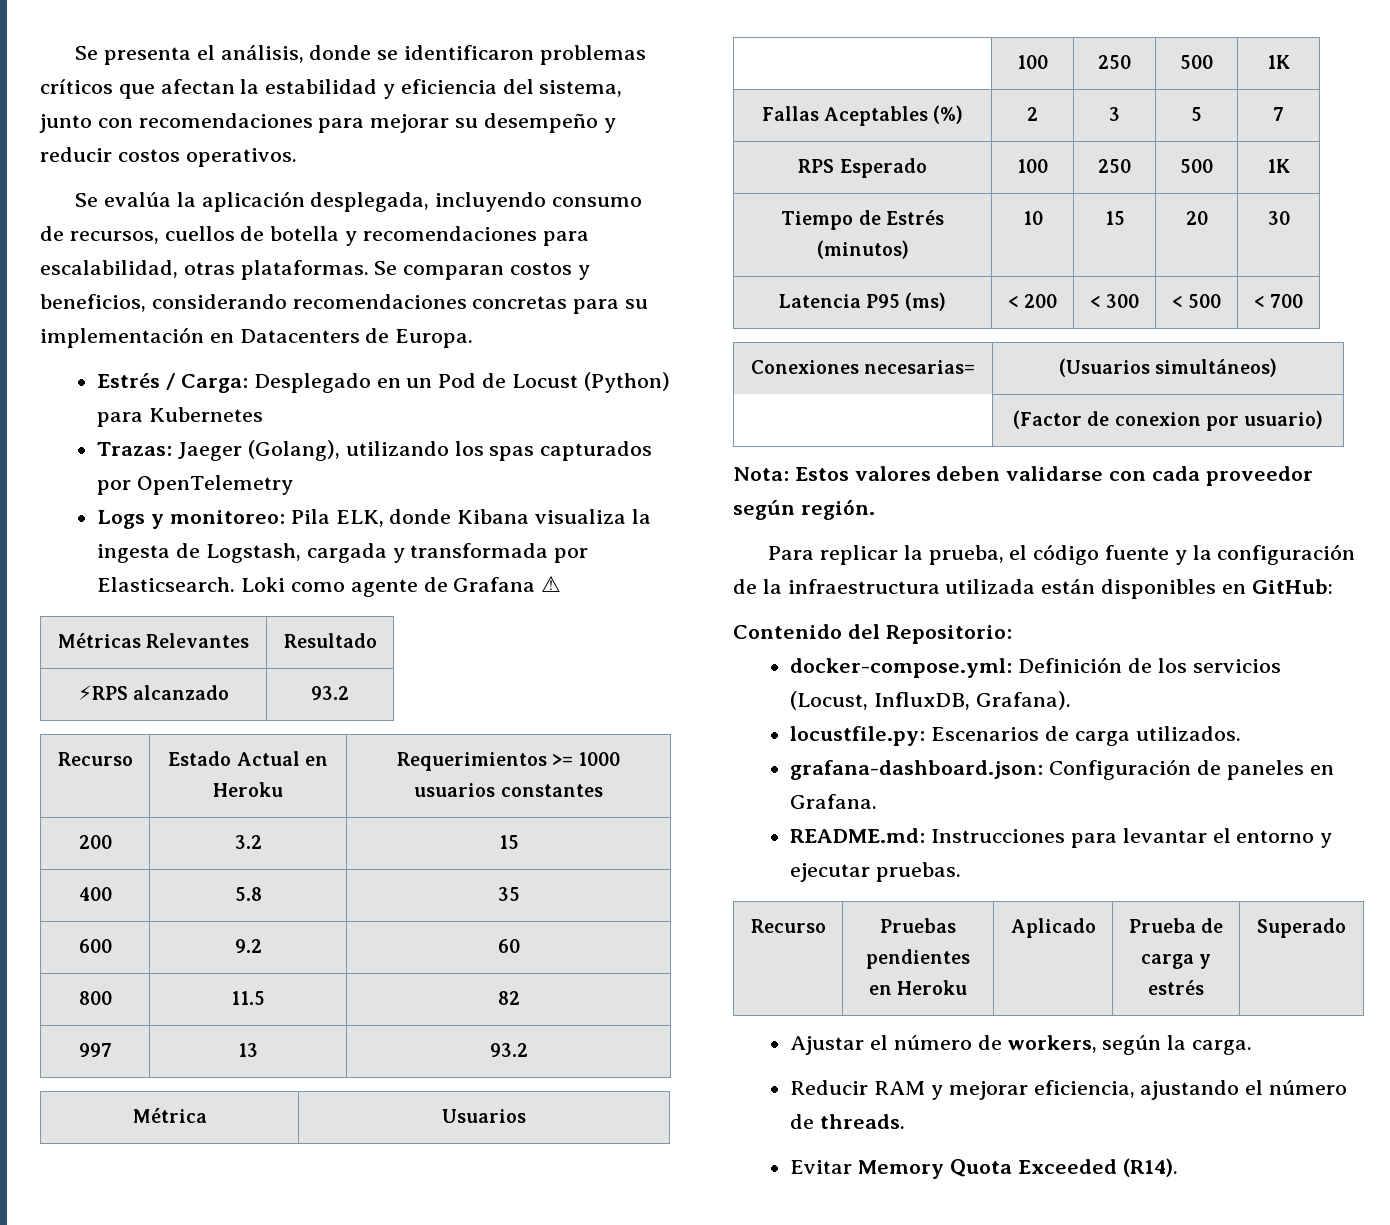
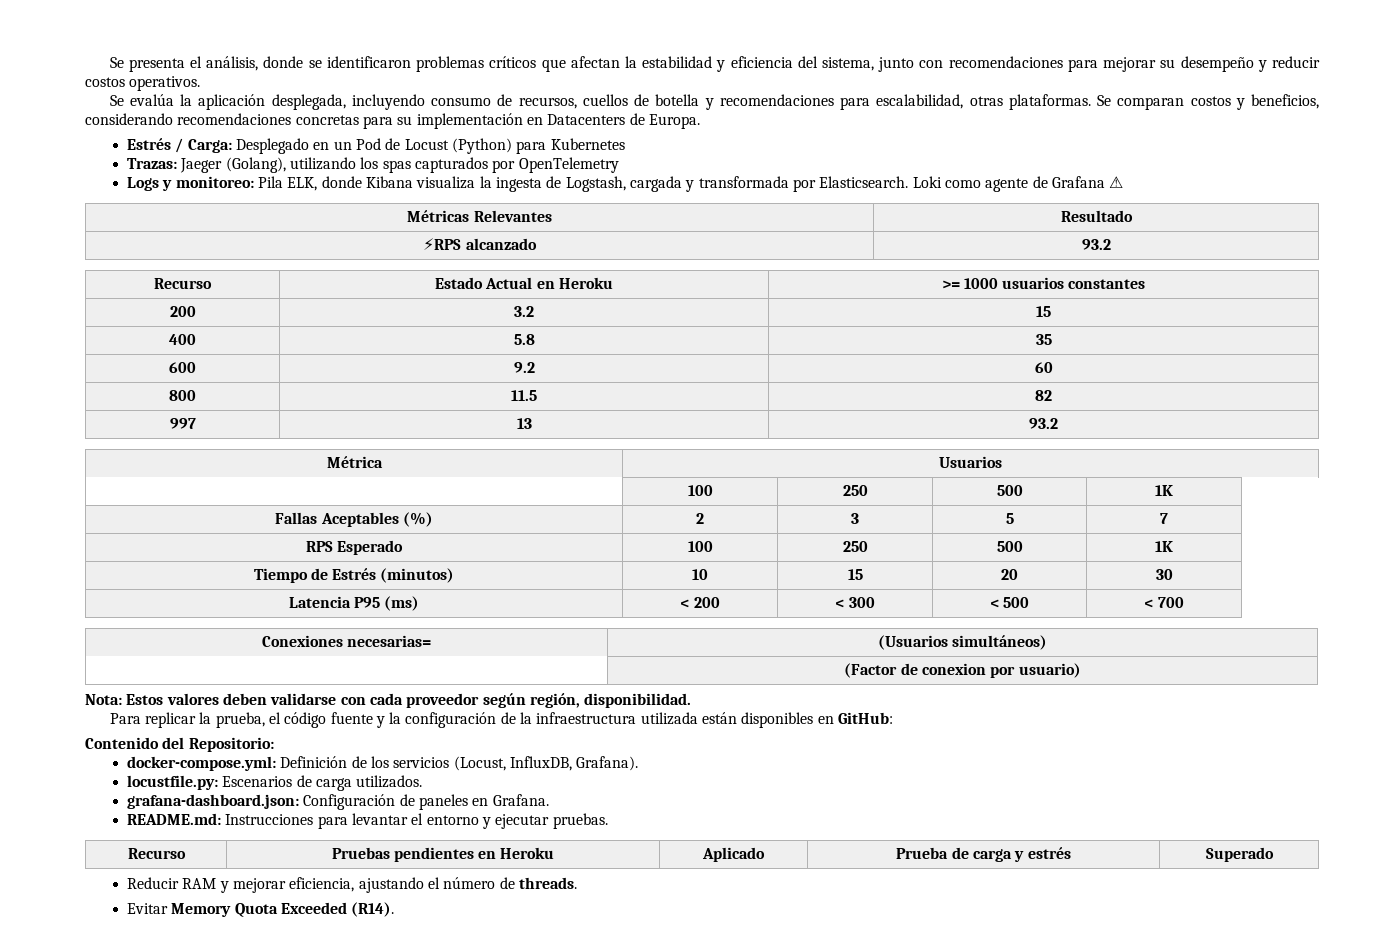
- Recurso | Estado Actual en Heroku | Requerimientos >= 1000 usuarios constantes
+ Recurso | Estado Actual en Heroku | >= 1000 usuarios constantes
- Nota: Estos valores deben validarse con cada proveedor según región.
+ Nota: Estos valores deben validarse con cada proveedor según región, disponibilidad.
- Ajustar el número de workers, según la carga.

